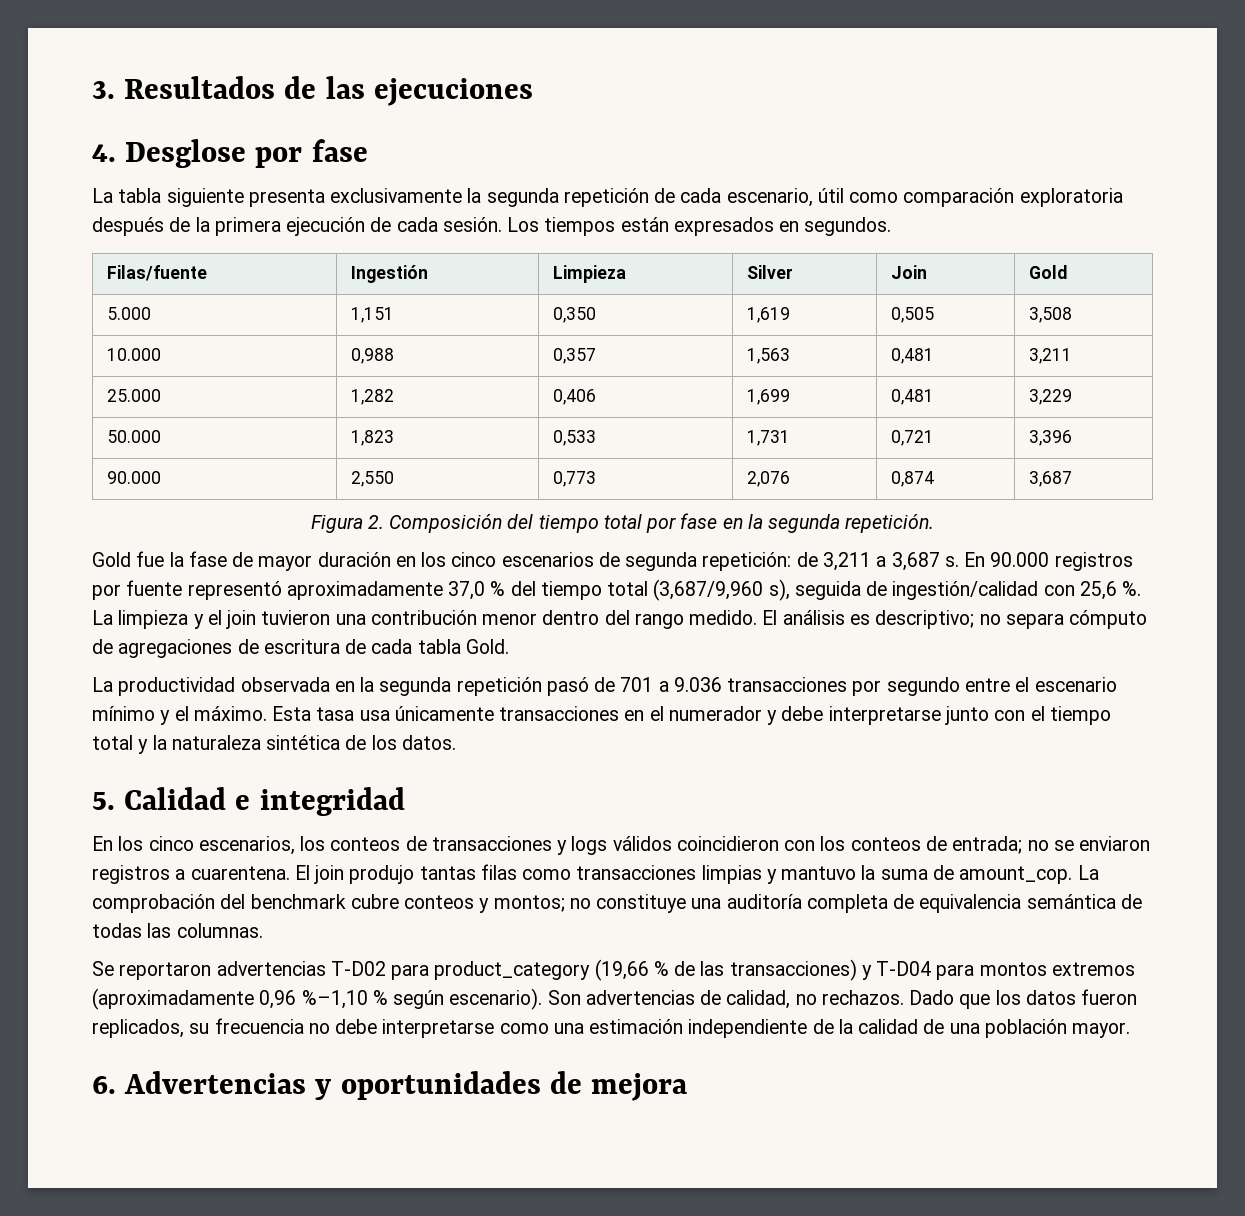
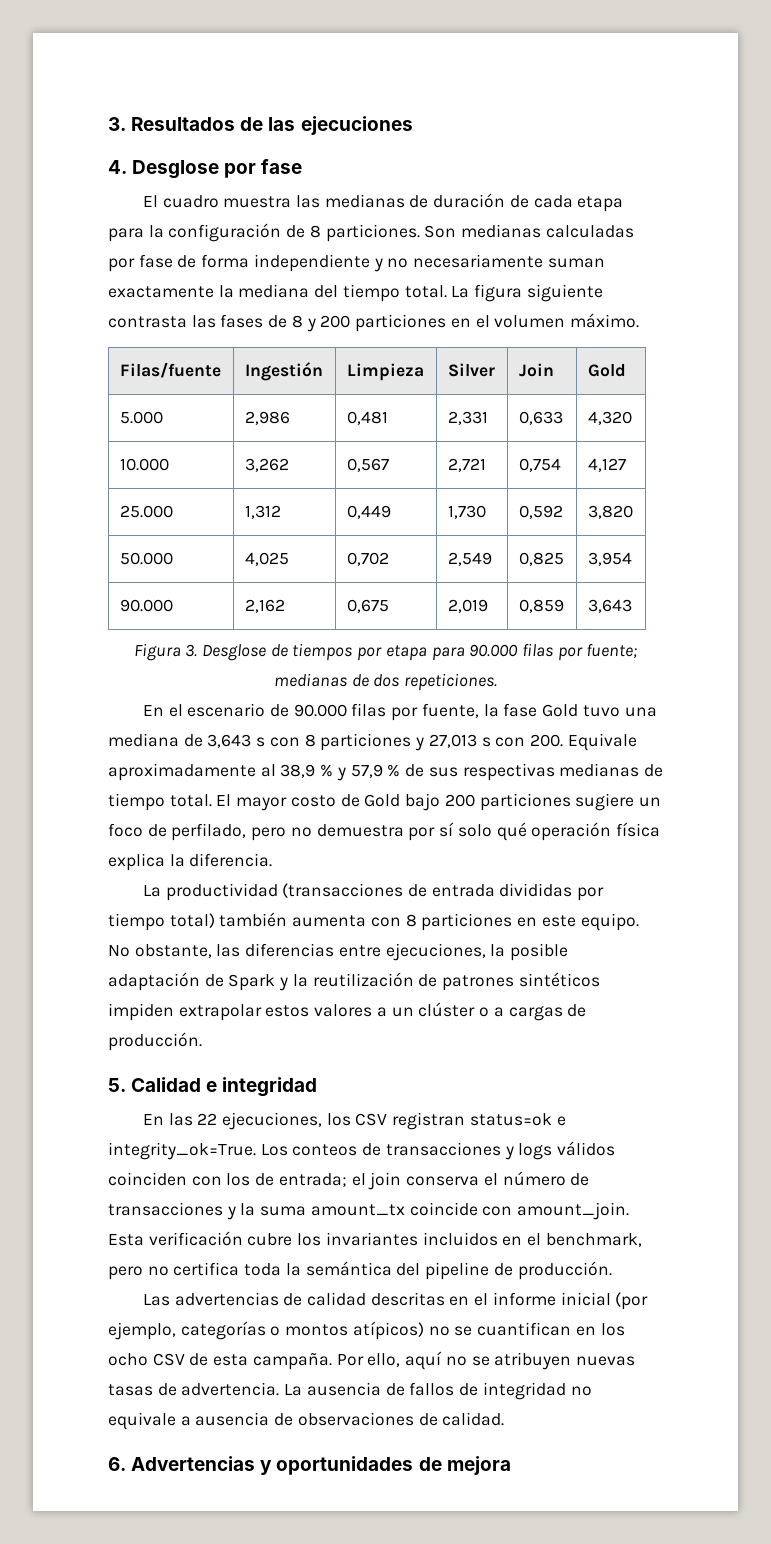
- La tabla siguiente presenta exclusivamente la segunda repetición de cada escenario, útil como comparación exploratoria después de la primera ejecución de cada sesión. Los tiempos están expresados en segundos.
+ El cuadro muestra las medianas de duración de cada etapa para la configuración de 8 particiones. Son medianas calculadas por fase de forma independiente y no necesariamente suman exactamente la mediana del tiempo total. La figura siguiente contrasta las fases de 8 y 200 particiones en el volumen máximo.
- 5.000 | 1,151 | 0,350 | 1,619 | 0,505 | 3,508
- 10.000 | 0,988 | 0,357 | 1,563 | 0,481 | 3,211
- 25.000 | 1,282 | 0,406 | 1,699 | 0,481 | 3,229
- 50.000 | 1,823 | 0,533 | 1,731 | 0,721 | 3,396
- 90.000 | 2,550 | 0,773 | 2,076 | 0,874 | 3,687
- Figura 2. Composición del tiempo total por fase en la segunda repetición.
- Gold fue la fase de mayor duración en los cinco escenarios de segunda repetición: de 3,211 a 3,687 s. En 90.000 registros por fuente representó aproximadamente 37,0 % del tiempo total (3,687/9,960 s), seguida de ingestión/calidad con 25,6 %. La limpieza y el join tuvieron una contribución menor dentro del rango medido. El análisis es descriptivo; no separa cómputo de agregaciones de escritura de cada tabla Gold.
- La productividad observada en la segunda repetición pasó de 701 a 9.036 transacciones por segundo entre el escenario mínimo y el máximo. Esta tasa usa únicamente transacciones en el numerador y debe interpretarse junto con el tiempo total y la naturaleza sintética de los datos.
+ 5.000 | 2,986 | 0,481 | 2,331 | 0,633 | 4,320
+ 10.000 | 3,262 | 0,567 | 2,721 | 0,754 | 4,127
+ 25.000 | 1,312 | 0,449 | 1,730 | 0,592 | 3,820
+ 50.000 | 4,025 | 0,702 | 2,549 | 0,825 | 3,954
+ 90.000 | 2,162 | 0,675 | 2,019 | 0,859 | 3,643
+ Figura 3. Desglose de tiempos por etapa para 90.000 filas por fuente; medianas de dos repeticiones.
+ En el escenario de 90.000 filas por fuente, la fase Gold tuvo una mediana de 3,643 s con 8 particiones y 27,013 s con 200. Equivale aproximadamente al 38,9 % y 57,9 % de sus respectivas medianas de tiempo total. El mayor costo de Gold bajo 200 particiones sugiere un foco de perfilado, pero no demuestra por sí solo qué operación física explica la diferencia.
+ La productividad (transacciones de entrada divididas por tiempo total) también aumenta con 8 particiones en este equipo. No obstante, las diferencias entre ejecuciones, la posible adaptación de Spark y la reutilización de patrones sintéticos impiden extrapolar estos valores a un clúster o a cargas de producción.
- En los cinco escenarios, los conteos de transacciones y logs válidos coincidieron con los conteos de entrada; no se enviaron registros a cuarentena. El join produjo tantas filas como transacciones limpias y mantuvo la suma de amount_cop. La comprobación del benchmark cubre conteos y montos; no constituye una auditoría completa de equivalencia semántica de todas las columnas.
- Se reportaron advertencias T-D02 para product_category (19,66 % de las transacciones) y T-D04 para montos extremos (aproximadamente 0,96 %–1,10 % según escenario). Son advertencias de calidad, no rechazos. Dado que los datos fueron replicados, su frecuencia no debe interpretarse como una estimación independiente de la calidad de una población mayor.
+ En las 22 ejecuciones, los CSV registran status=ok e integrity_ok=True. Los conteos de transacciones y logs válidos coinciden con los de entrada; el join conserva el número de transacciones y la suma amount_tx coincide con amount_join. Esta verificación cubre los invariantes incluidos en el benchmark, pero no certifica toda la semántica del pipeline de producción.
+ Las advertencias de calidad descritas en el informe inicial (por ejemplo, categorías o montos atípicos) no se cuantifican en los ocho CSV de esta campaña. Por ello, aquí no se atribuyen nuevas tasas de advertencia. La ausencia de fallos de integridad no equivale a ausencia de observaciones de calidad.

